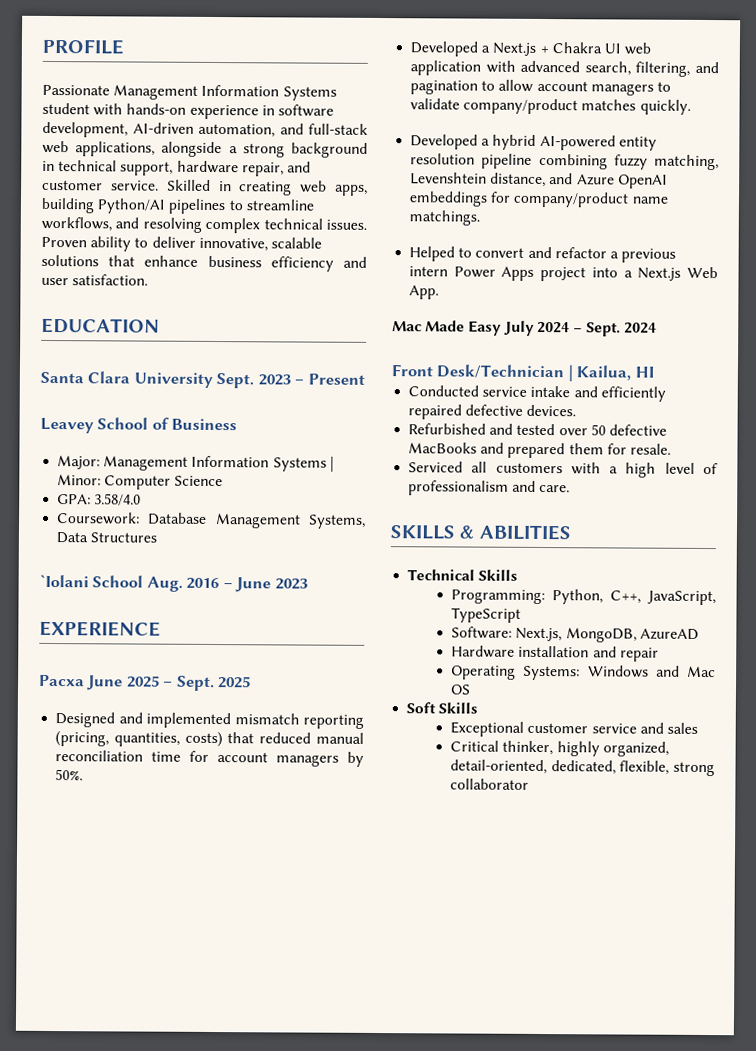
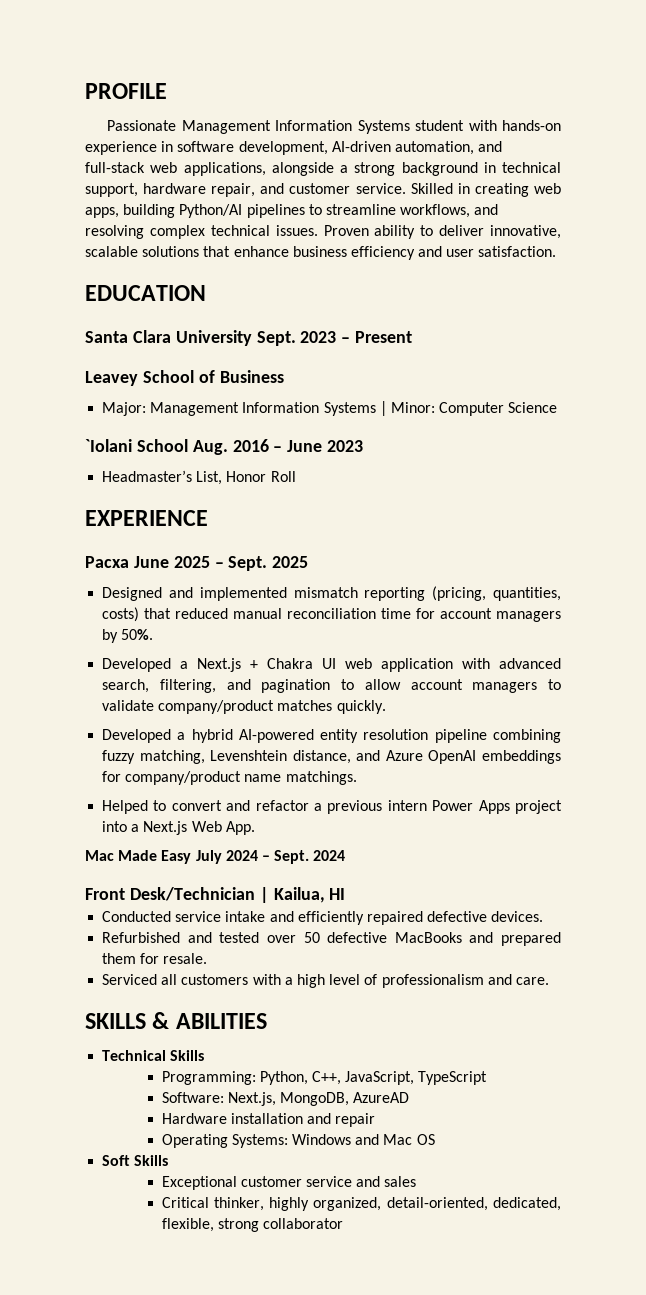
- GPA: 3.58/4.0
- Coursework: Database Management Systems, Data Structures
+ Headmaster’s List, Honor Roll

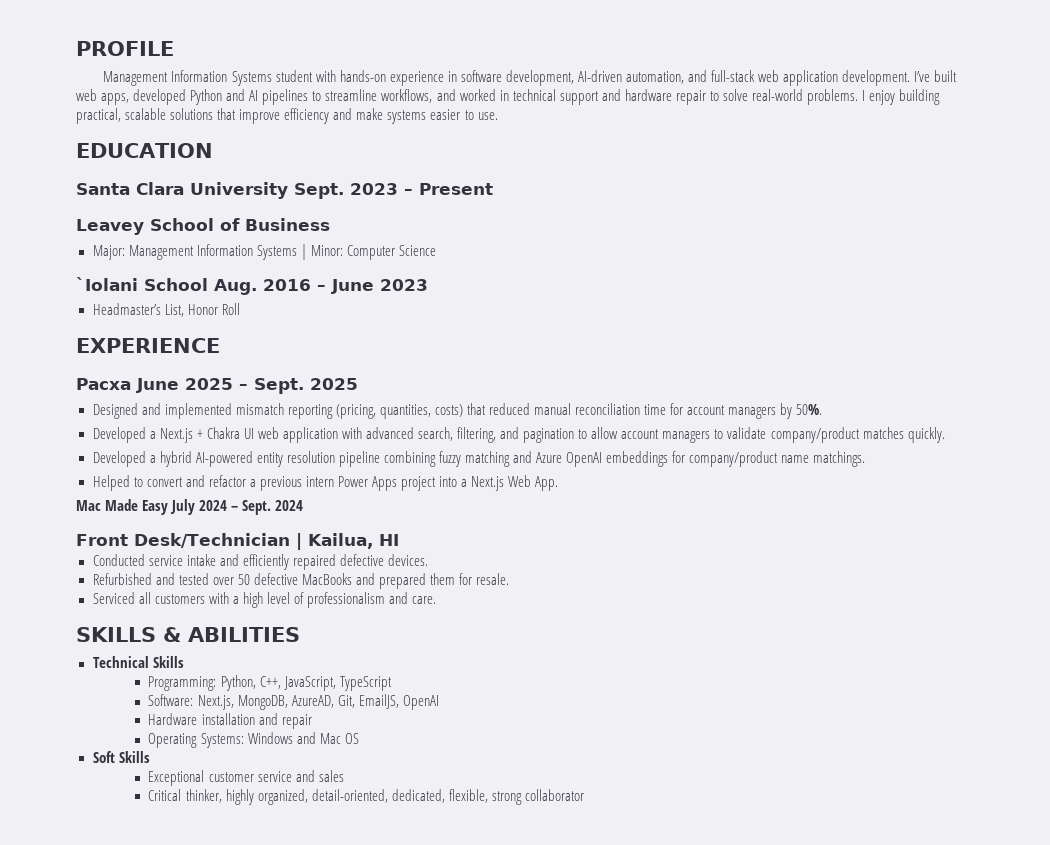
- Passionate Management Information Systems student with hands-on experience in software development, AI-driven automation, and full-stack web applications, alongside a strong background in technical support, hardware repair, and customer service. Skilled in creating web apps, building Python/AI pipelines to streamline workflows, and resolving complex technical issues. Proven ability to deliver innovative, scalable solutions that enhance business efficiency and user satisfaction.
+ Management Information Systems student with hands-on experience in software development, AI-driven automation, and full-stack web application development. I’ve built web apps, developed Python and AI pipelines to streamline workflows, and worked in technical support and hardware repair to solve real-world problems. I enjoy building practical, scalable solutions that improve efficiency and make systems easier to use.
- Developed a hybrid AI-powered entity resolution pipeline combining fuzzy matching, Levenshtein distance, and Azure OpenAI embeddings for company/product name matchings.
+ Developed a hybrid AI-powered entity resolution pipeline combining fuzzy matching and Azure OpenAI embeddings for company/product name matchings.
- Software: Next.js, MongoDB, AzureAD
+ Software: Next.js, MongoDB, AzureAD, Git, EmailJS, OpenAI

